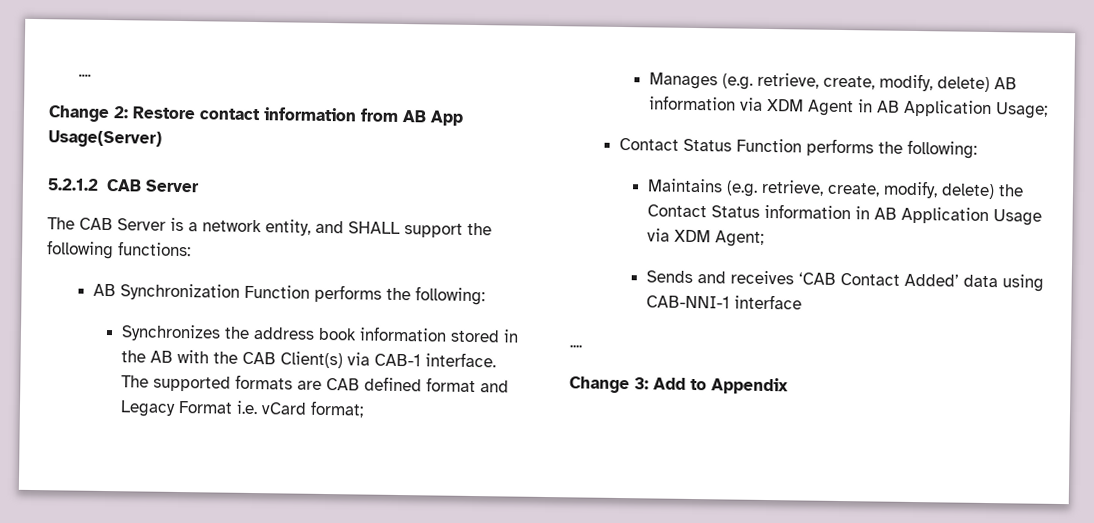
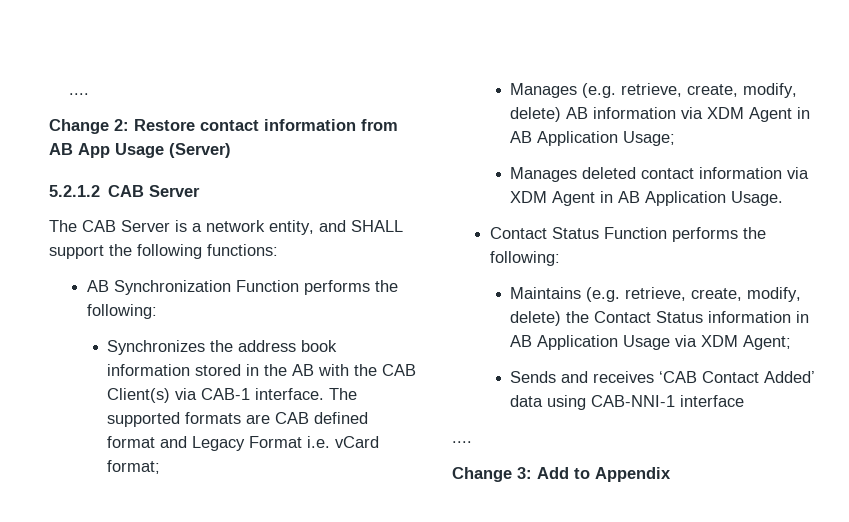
- Change 2: Restore contact information from AB App Usage(Server)
+ Change 2: Restore contact information from AB App Usage (Server)
+ Manages deleted contact information via XDM Agent in AB Application Usage.

